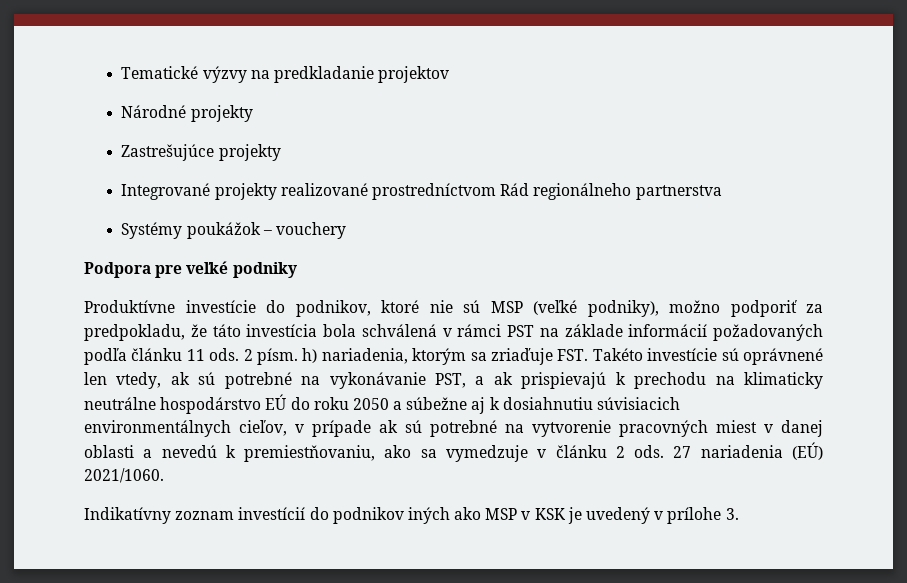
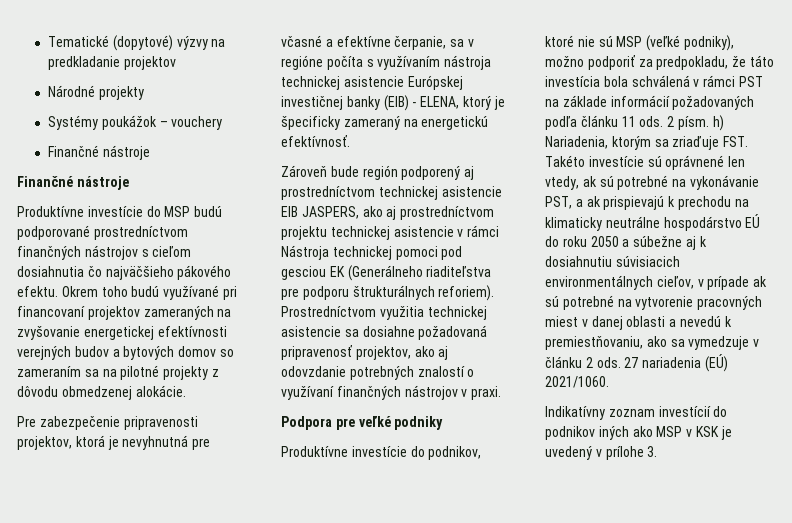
- Tematické výzvy na predkladanie projektov
+ Tematické (dopytové) výzvy na predkladanie projektov
- Zastrešujúce projekty
- Integrované projekty realizované prostredníctvom Rád regionálneho partnerstva
  Systémy poukážok – vouchery
+ Finančné nástroje
+ Finančné nástroje
+ Produktívne investície do MSP budú podporované prostredníctvom finančných nástrojov s cieľom dosiahnutia čo najväčšieho pákového efektu. Okrem toho budú využívané pri financovaní projektov zameraných na zvyšovanie energetickej efektívnosti verejných budov a bytových domov so zameraním sa na pilotné projekty z dôvodu obmedzenej alokácie.
+ Pre zabezpečenie pripravenosti projektov, ktorá je nevyhnutná pre včasné a efektívne čerpanie, sa v regióne počíta s využívaním nástroja technickej asistencie Európskej investičnej banky (EIB) - ELENA, ktorý je špecificky zameraný na energetickú efektívnosť.
+ Zároveň bude región podporený aj prostredníctvom technickej asistencie EIB JASPERS, ako aj prostredníctvom projektu technickej asistencie v rámci Nástroja technickej pomoci pod gesciou EK (Generálneho riaditeľstva pre podporu štrukturálnych reforiem). Prostredníctvom využitia technickej asistencie sa dosiahne požadovaná pripravenosť projektov, ako aj odovzdanie potrebných znalostí o využívaní finančných nástrojov v praxi.
- 2 písm. h) nariadenia, ktorým sa zriaďuje FST. Takéto investície sú oprávnené len vtedy, ak sú potrebné na vykonávanie PST, a ak prispievajú k prechodu na klimaticky neutrálne hospodárstvo EÚ do roku 2050 a súbežne aj k dosiahnutiu súvisiacich environmentálnych cieľov, v prípade ak sú potrebné na vytvorenie pracovných miest v danej oblasti a nevedú k premiestňovaniu, ako sa vymedzuje v článku 2 ods.
+ 2 písm. h) Nariadenia, ktorým sa zriaďuje FST. Takéto investície sú oprávnené len vtedy, ak sú potrebné na vykonávanie PST, a ak prispievajú k prechodu na klimaticky neutrálne hospodárstvo EÚ do roku 2050 a súbežne aj k dosiahnutiu súvisiacich environmentálnych cieľov, v prípade ak sú potrebné na vytvorenie pracovných miest v danej oblasti a nevedú k premiestňovaniu, ako sa vymedzuje v článku 2 ods.

